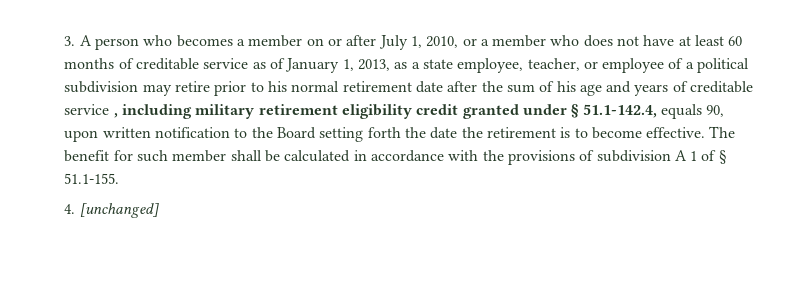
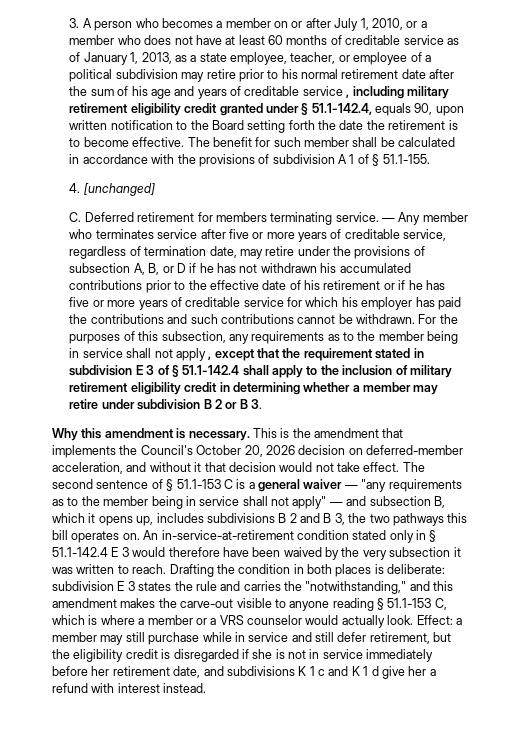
+ C. Deferred retirement for members terminating service. — Any member who terminates service after five or more years of creditable service, regardless of termination date, may retire under the provisions of subsection A, B, or D if he has not withdrawn his accumulated contributions prior to the effective date of his retirement or if he has five or more years of creditable service for which his employer has paid the contributions and such contributions cannot be withdrawn. For the purposes of this subsection, any requirements as to the member being in service shall not apply , except that the requirement stated in subdivision E 3 of § 51.1-142.4 shall apply to the inclusion of military retirement eligibility credit in determining whether a member may retire under subdivision B 2 or B 3.
+ Why this amendment is necessary. This is the amendment that implements the Council's October 20, 2026 decision on deferred-member acceleration, and without it that decision would not take effect. The second sentence of § 51.1-153 C is a general waiver — "any requirements as to the member being in service shall not apply" — and subsection B, which it opens up, includes subdivisions B 2 and B 3, the two pathways this bill operates on. An in-service-at-retirement condition stated only in § 51.1-142.4 E 3 would therefore have been waived by the very subsection it was written to reach. Drafting the condition in both places is deliberate: subdivision E 3 states the rule and carries the "notwithstanding," and this amendment makes the carve-out visible to anyone reading § 51.1-153 C, which is where a member or a VRS counselor would actually look. Effect: a member may still purchase while in service and still defer retirement, but the eligibility credit is disregarded if she is not in service immediately before her retirement date, and subdivisions K 1 c and K 1 d give her a refund with interest instead.

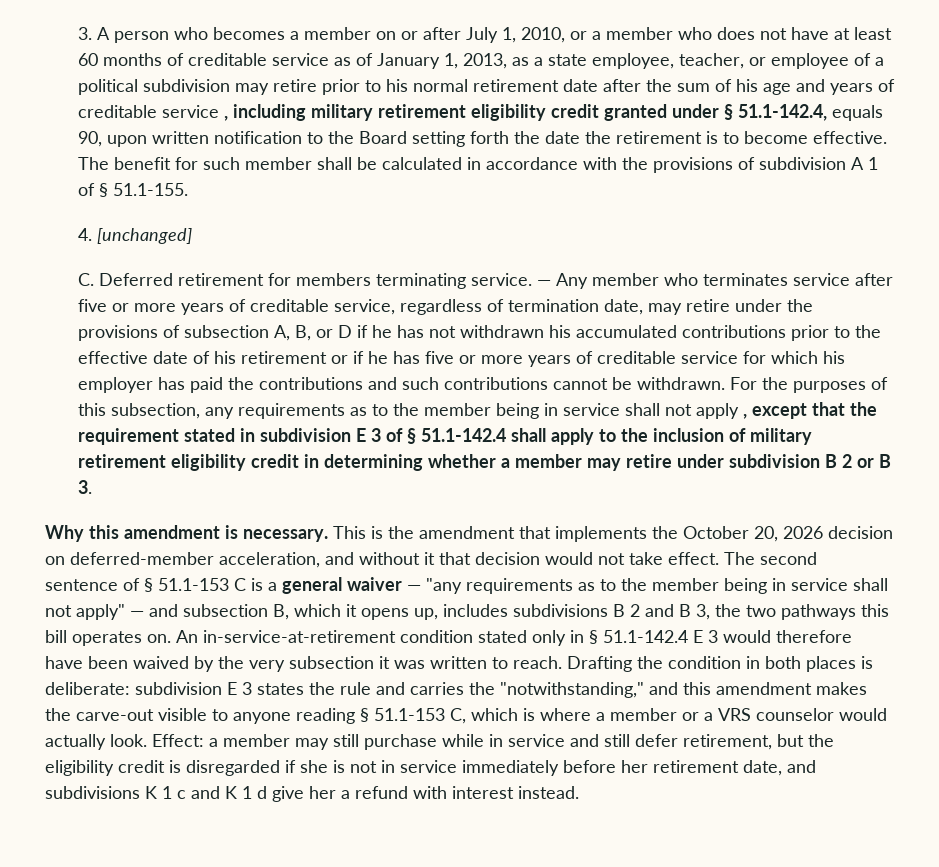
- This is the amendment that implements the Council's October 20, 2026 decision on deferred-member acceleration, and without it that decision would not take effect.
+ This is the amendment that implements the October 20, 2026 decision on deferred-member acceleration, and without it that decision would not take effect.

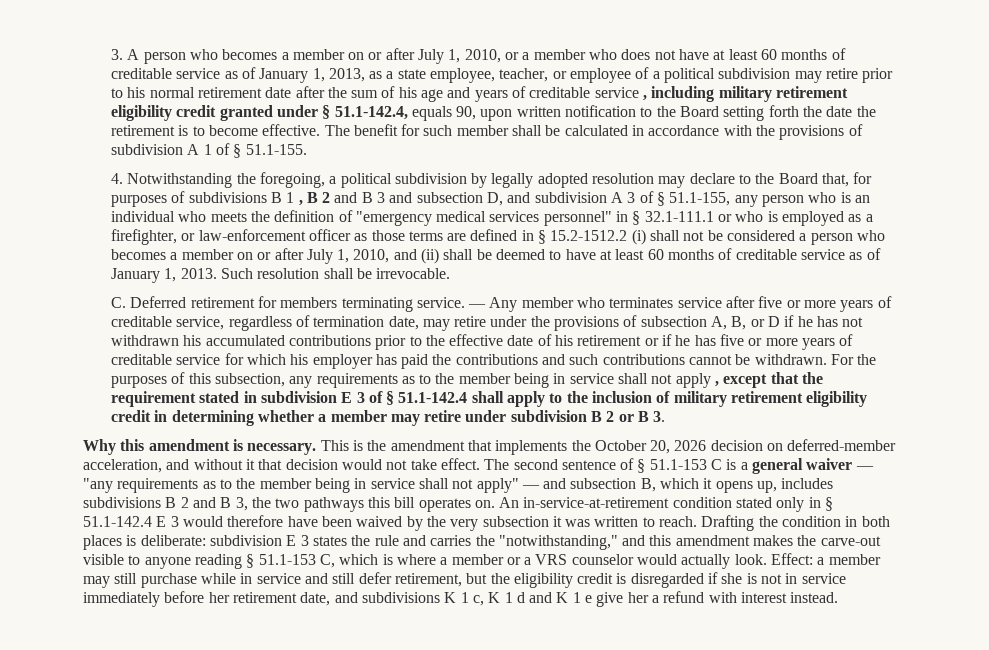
- 4. [unchanged]
+ 4. Notwithstanding the foregoing, a political subdivision by legally adopted resolution may declare to the Board that, for purposes of subdivisions B 1 , B 2 and B 3 and subsection D, and subdivision A 3 of § 51.1-155, any person who is an individual who meets the definition of "emergency medical services personnel" in § 32.1-111.1 or who is employed as a firefighter, or law-enforcement officer as those terms are defined in § 15.2-1512.2 (i) shall not be considered a person who becomes a member on or after July 1, 2010, and (ii) shall be deemed to have at least 60 months of creditable service as of January 1, 2013. Such resolution shall be irrevocable.
- Effect: a member may still purchase while in service and still defer retirement, but the eligibility credit is disregarded if she is not in service immediately before her retirement date, and subdivisions K 1 c and K 1 d give her a refund with interest instead.
+ Effect: a member may still purchase while in service and still defer retirement, but the eligibility credit is disregarded if she is not in service immediately before her retirement date, and subdivisions K 1 c, K 1 d and K 1 e give her a refund with interest instead.

